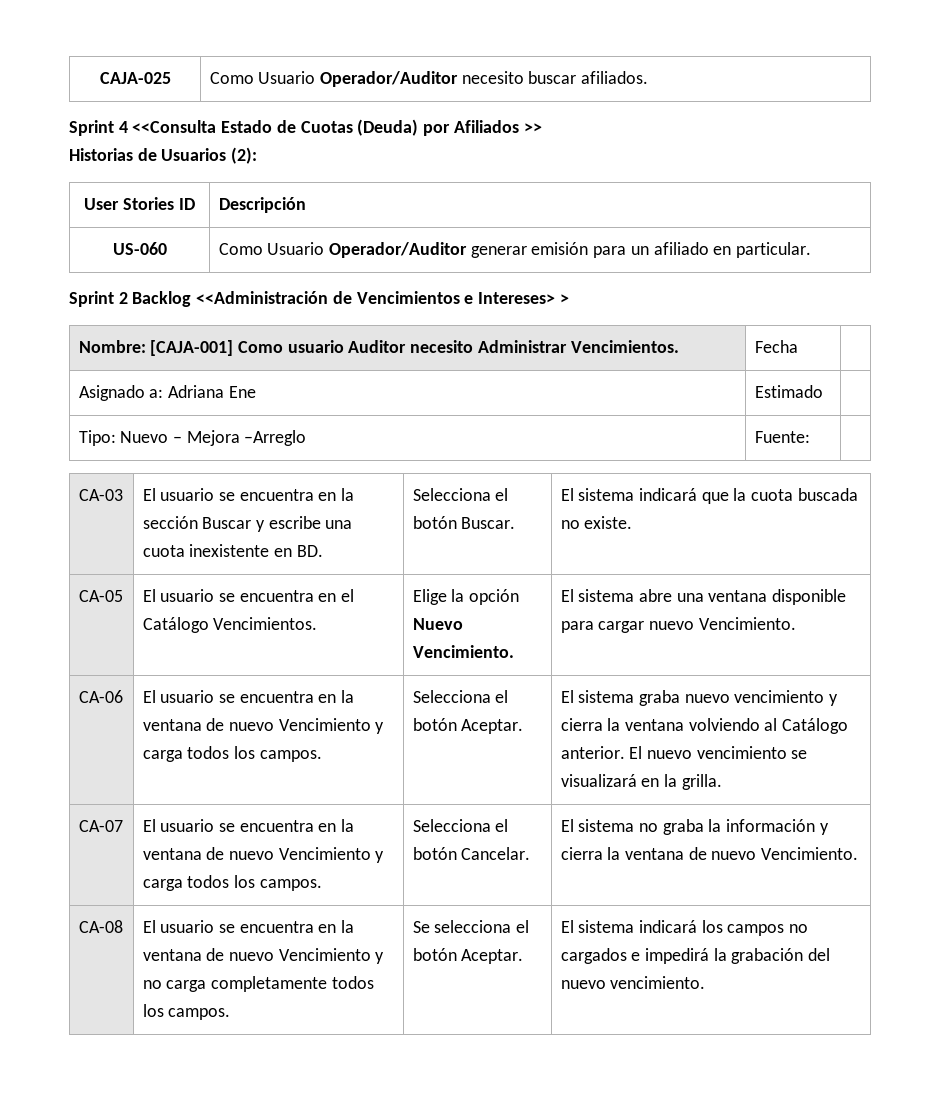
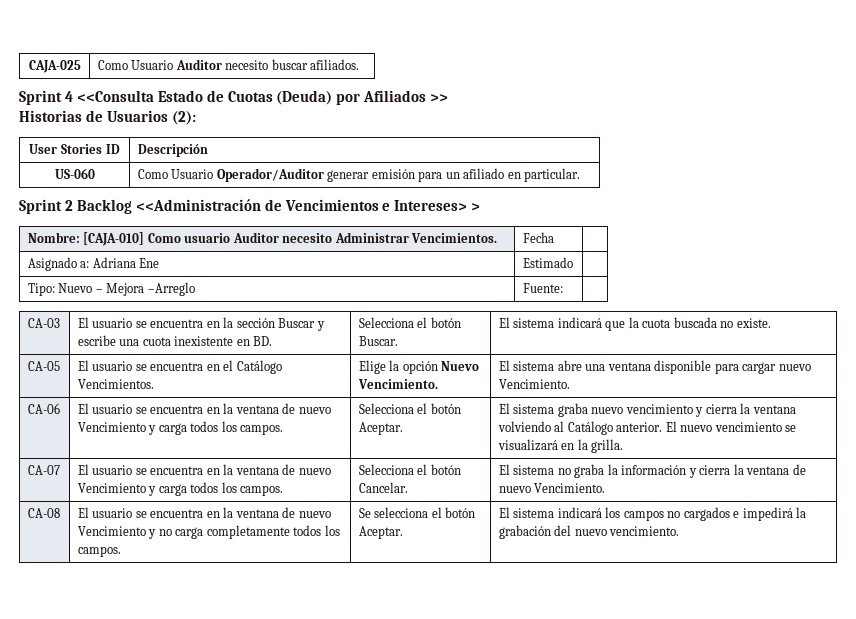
- CAJA-025 | Como Usuario Operador/Auditor necesito buscar afiliados.
+ CAJA-025 | Como Usuario Auditor necesito buscar afiliados.
- Nombre: [CAJA-001] Como usuario Auditor necesito Administrar Vencimientos. | Fecha |
+ Nombre: [CAJA-010] Como usuario Auditor necesito Administrar Vencimientos. | Fecha |

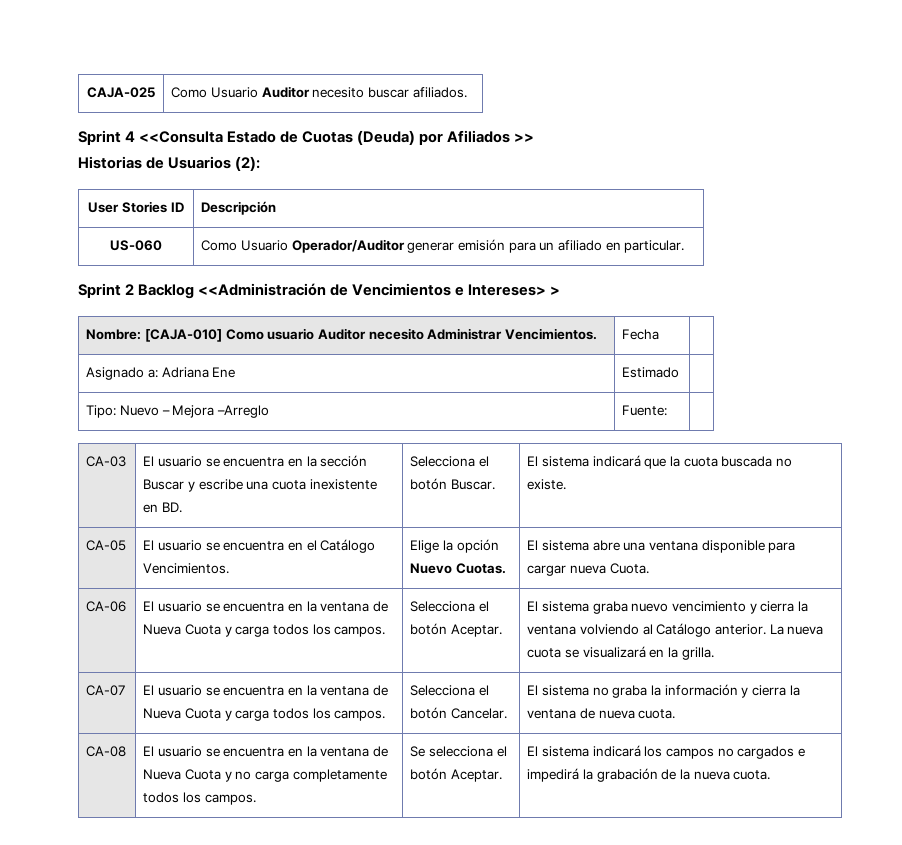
- CA-05 | El usuario se encuentra en el Catálogo Vencimientos. | Elige la opción Nuevo Vencimiento. | El sistema abre una ventana disponible para cargar nuevo Vencimiento.
+ CA-05 | El usuario se encuentra en el Catálogo Vencimientos. | Elige la opción Nuevo Cuotas. | El sistema abre una ventana disponible para cargar nueva Cuota.
- CA-06 | El usuario se encuentra en la ventana de nuevo Vencimiento y carga todos los campos.
+ CA-06 | El usuario se encuentra en la ventana de Nueva Cuota y carga todos los campos.
- El nuevo vencimiento se visualizará en la grilla.
+ La nueva cuota se visualizará en la grilla.
- CA-07 | El usuario se encuentra en la ventana de nuevo Vencimiento y carga todos los campos. | Selecciona el botón Cancelar. | El sistema no graba la información y cierra la ventana de nuevo Vencimiento.
+ CA-07 | El usuario se encuentra en la ventana de Nueva Cuota y carga todos los campos. | Selecciona el botón Cancelar. | El sistema no graba la información y cierra la ventana de nueva cuota.
- CA-08 | El usuario se encuentra en la ventana de nuevo Vencimiento y no carga completamente todos los campos. | Se selecciona el botón Aceptar. | El sistema indicará los campos no cargados e impedirá la grabación del nuevo vencimiento.
+ CA-08 | El usuario se encuentra en la ventana de Nueva Cuota y no carga completamente todos los campos. | Se selecciona el botón Aceptar. | El sistema indicará los campos no cargados e impedirá la grabación de la nueva cuota.

